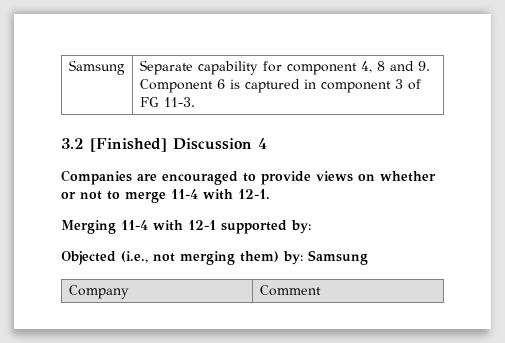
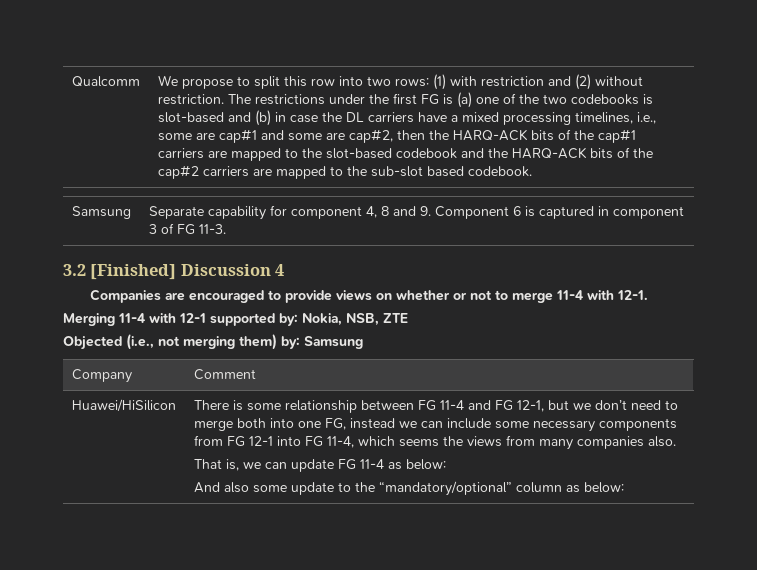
+ Qualcomm | We propose to split this row into two rows: (1) with restriction and (2) without restriction. The restrictions under the first FG is (a) one of the two codebooks is slot-based and (b) in case the DL carriers have a mixed processing timelines, i.e., some are cap#1 and some are cap#2, then the HARQ-ACK bits of the cap#1 carriers are mapped to the slot-based codebook and the HARQ-ACK bits of the cap#2 carriers are mapped to the sub-slot based codebook.
- Merging 11-4 with 12-1 supported by:
+ Merging 11-4 with 12-1 supported by: Nokia, NSB, ZTE
+ Huawei/HiSilicon | There is some relationship between FG 11-4 and FG 12-1, but we don’t need to merge both into one FG, instead we can include some necessary components from FG 12-1 into FG 11-4, which seems the views from many companies also.
+ That is, we can update FG 11-4 as below:
+ And also some update to the “mandatory/optional” column as below:

